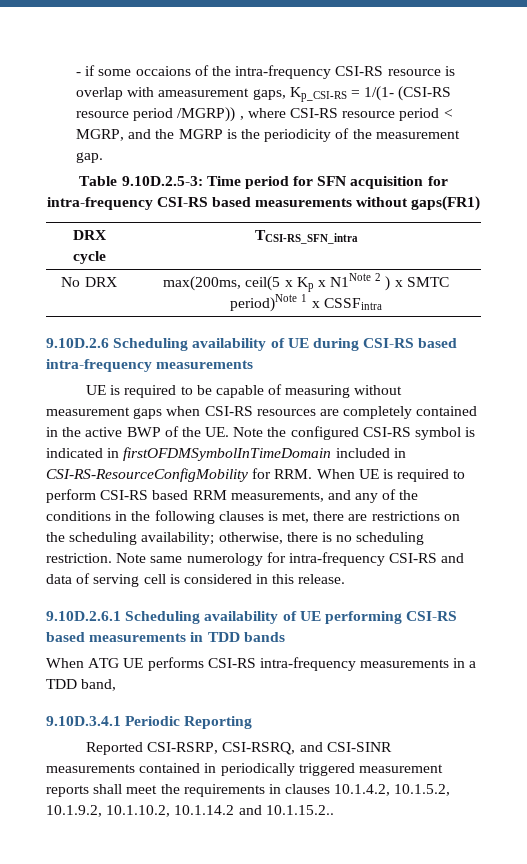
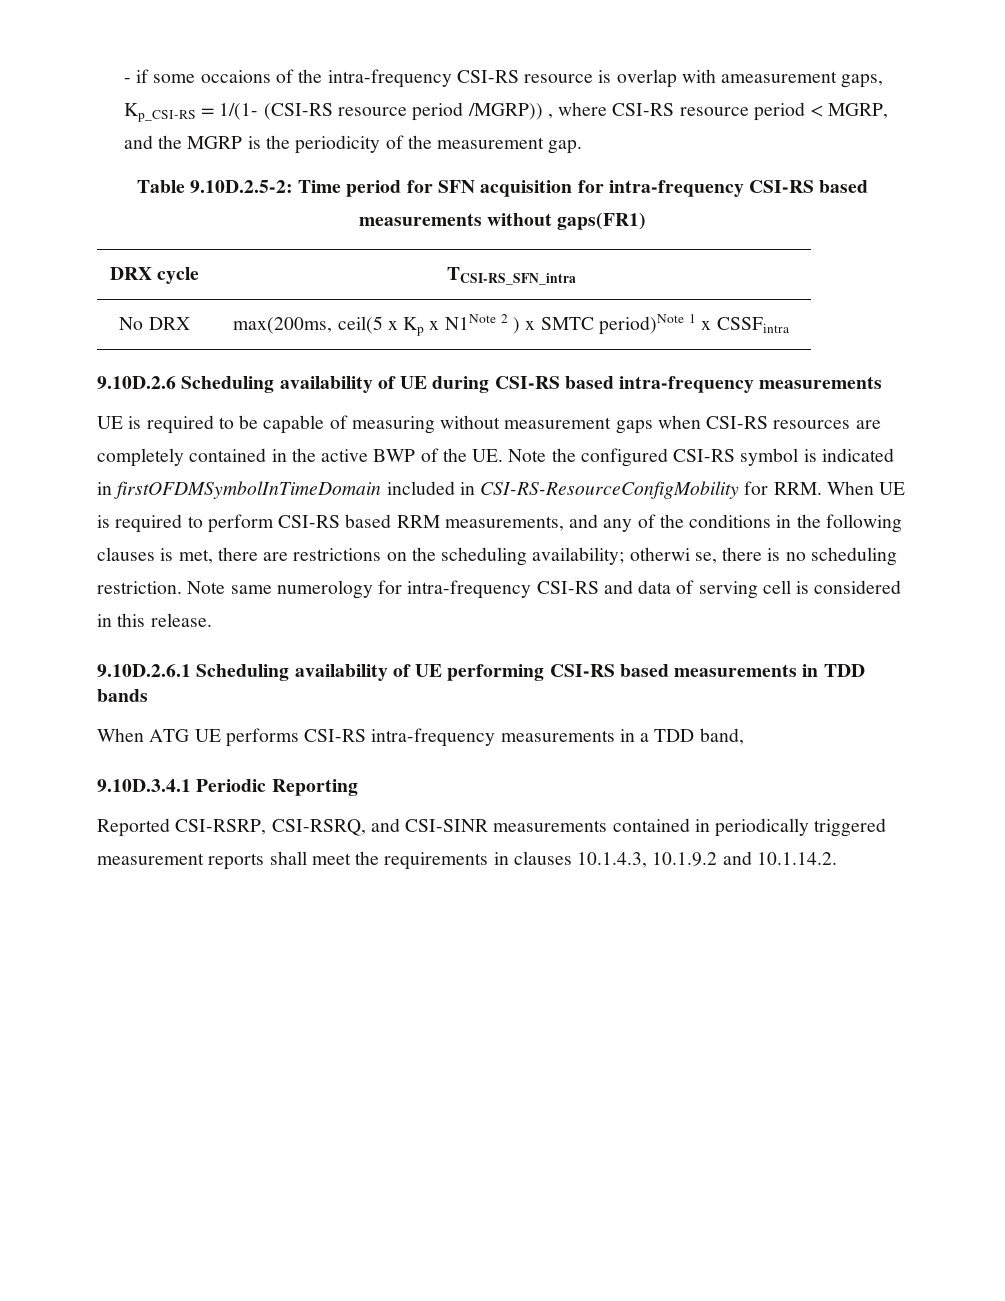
- Table 9.10D.2.5-3: Time period for SFN acquisition for intra-frequency CSI-RS based measurements without gaps(FR1)
+ Table 9.10D.2.5-2: Time period for SFN acquisition for intra-frequency CSI-RS based measurements without gaps(FR1)
- otherwise, there is no scheduling restriction.
+ otherwi se, there is no scheduling restriction.
- Reported CSI-RSRP, CSI-RSRQ, and CSI-SINR measurements contained in periodically triggered measurement reports shall meet the requirements in clauses 10.1.4.2, 10.1.5.2, 10.1.9.2, 10.1.10.2, 10.1.14.2 and 10.1.15.2..
+ Reported CSI-RSRP, CSI-RSRQ, and CSI-SINR measurements contained in periodically triggered measurement reports shall meet the requirements in clauses 10.1.4.3, 10.1.9.2 and 10.1.14.2.

